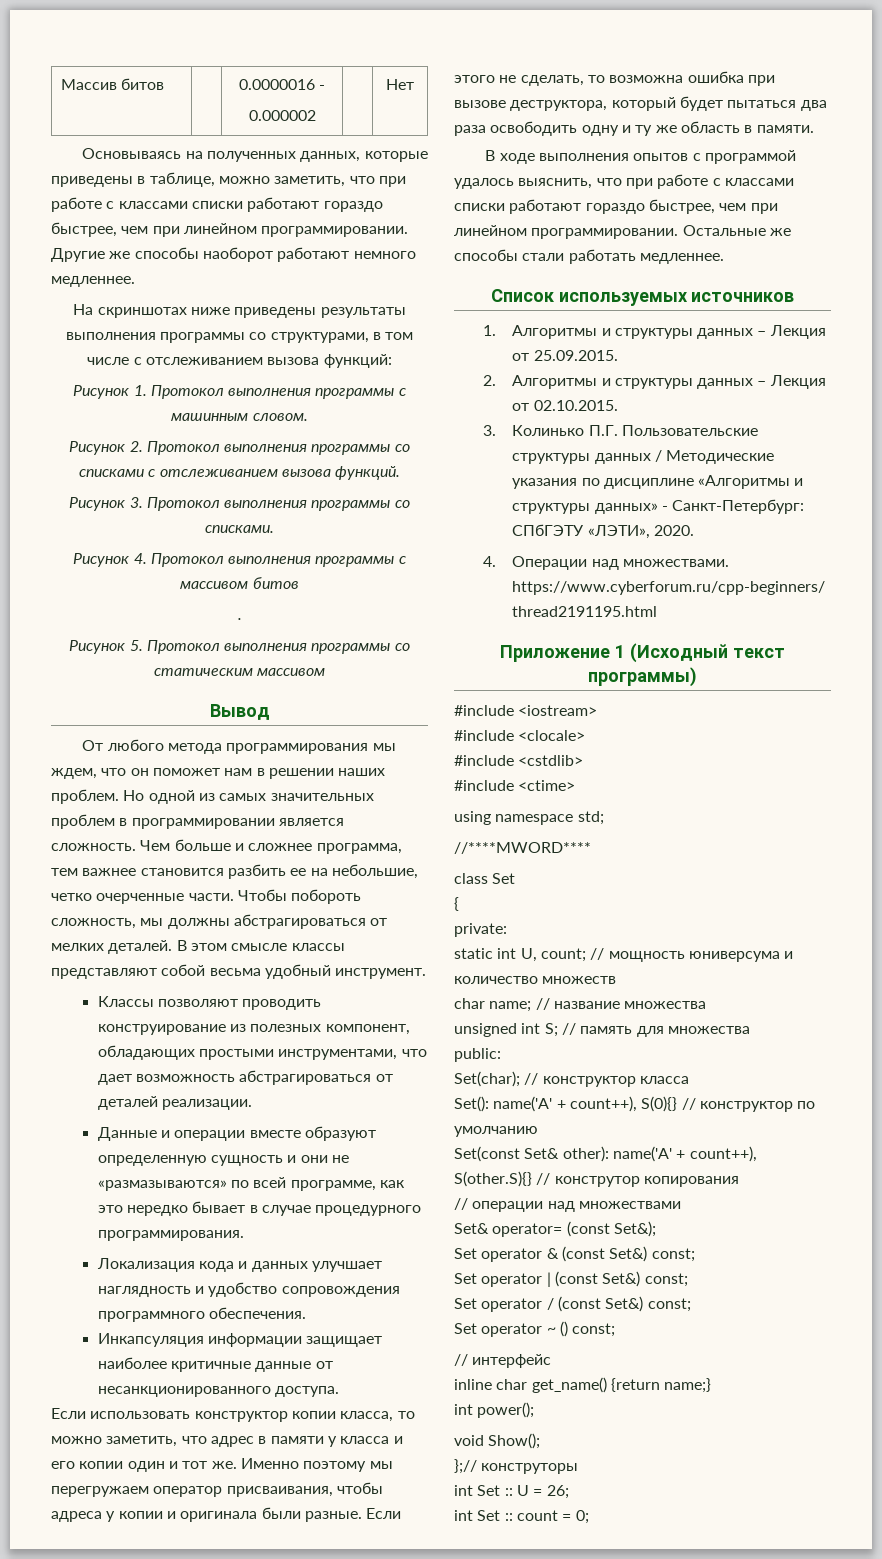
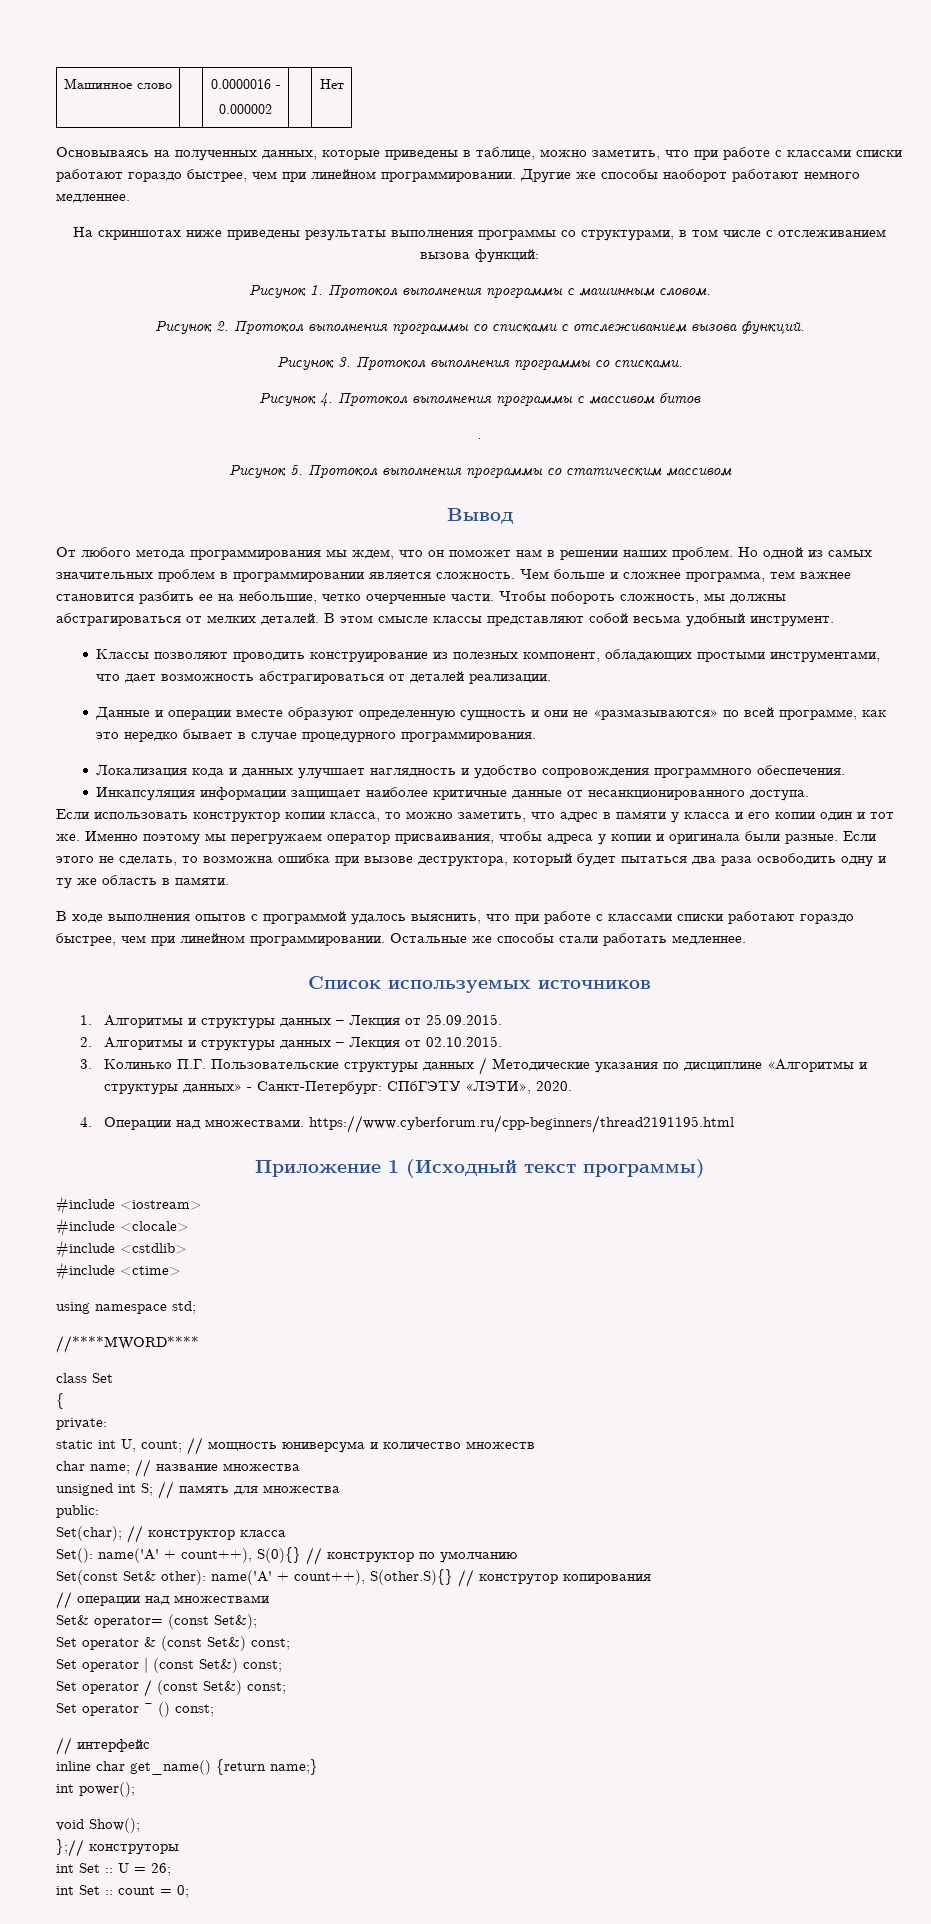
- Массив битов | | 0.0000016 -
+ Машинное слово | | 0.0000016 -

